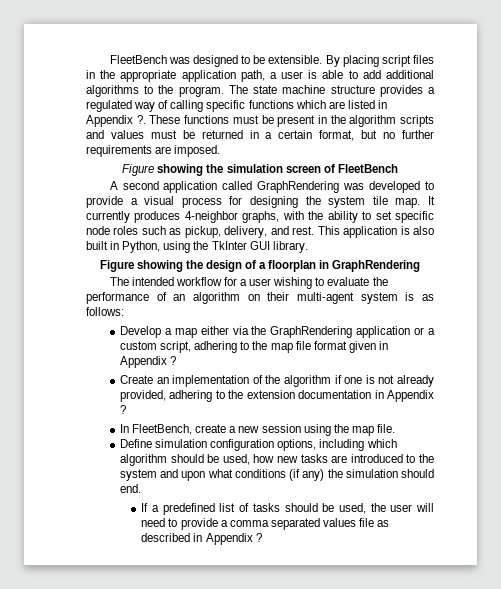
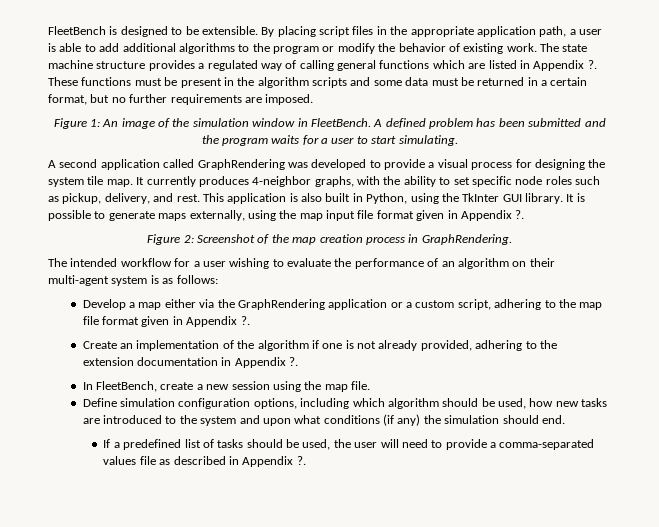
- FleetBench was designed to be extensible.
+ FleetBench is designed to be extensible.
- By placing script files in the appropriate application path, a user is able to add additional algorithms to the program.
+ By placing script files in the appropriate application path, a user is able to add additional algorithms to the program or modify the behavior of existing work.
- The state machine structure provides a regulated way of calling specific functions which are listed in Appendix ?.
+ The state machine structure provides a regulated way of calling general functions which are listed in Appendix ?.
- These functions must be present in the algorithm scripts and values must be returned in a certain format, but no further requirements are imposed.
+ These functions must be present in the algorithm scripts and some data must be returned in a certain format, but no further requirements are imposed.
- Figure showing the simulation screen of FleetBench
+ Figure 1: An image of the simulation window in FleetBench. A defined problem has been submitted and the program waits for a user to start simulating.
- This application is also built in Python, using the TkInter GUI library.
- Figure showing the design of a floorplan in GraphRendering
+ This application is also built in Python, using the TkInter GUI library. It is possible to generate maps externally, using the map input file format given in Appendix ?.
+ Figure 2: Screenshot of the map creation process in GraphRendering.
- Develop a map either via the GraphRendering application or a custom script, adhering to the map file format given in Appendix ?
+ Develop a map either via the GraphRendering application or a custom script, adhering to the map file format given in Appendix ?.
- Create an implementation of the algorithm if one is not already provided, adhering to the extension documentation in Appendix ?
+ Create an implementation of the algorithm if one is not already provided, adhering to the extension documentation in Appendix ?.
- If a predefined list of tasks should be used, the user will need to provide a comma separated values file as described in Appendix ?
+ If a predefined list of tasks should be used, the user will need to provide a comma-separated values file as described in Appendix ?.

